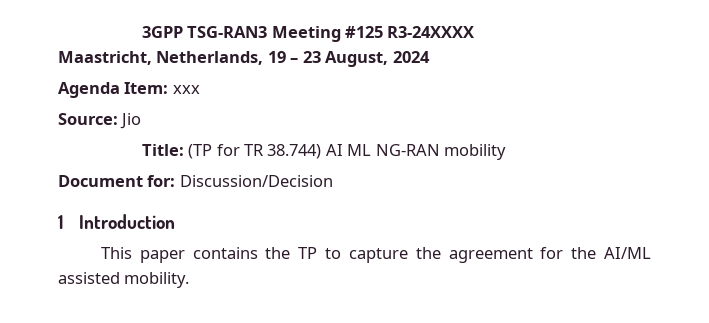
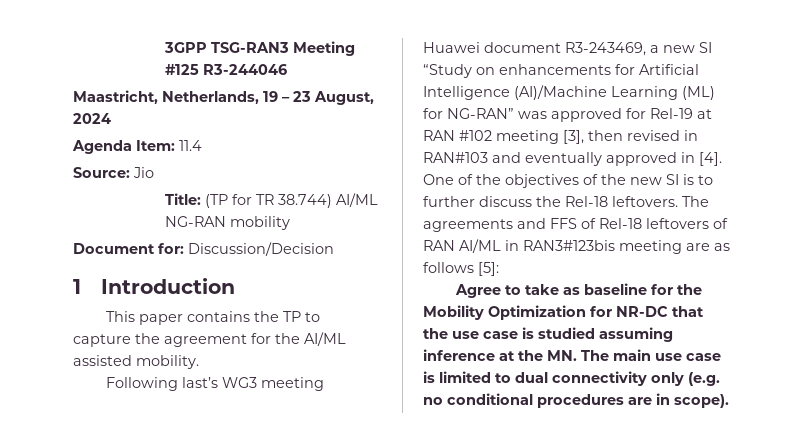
- 3GPP TSG-RAN3 Meeting #125 R3-24XXXX
+ 3GPP TSG-RAN3 Meeting #125 R3-244046
- Agenda Item: xxx
+ Agenda Item: 11.4
- Title: (TP for TR 38.744) AI ML NG-RAN mobility
+ Title: (TP for TR 38.744) AI/ML NG-RAN mobility
+ Following last’s WG3 meeting Huawei document R3-243469, a new SI “Study on enhancements for Artificial Intelligence (AI)/Machine Learning (ML) for NG-RAN” was approved for Rel-19 at RAN #102 meeting [3], then revised in RAN#103 and eventually approved in [4]. One of the objectives of the new SI is to further discuss the Rel-18 leftovers. The agreements and FFS of Rel-18 leftovers of RAN AI/ML in RAN3#123bis meeting are as follows [5]:
+ Agree to take as baseline for the Mobility Optimization for NR-DC that the use case is studied assuming inference at the MN. The main use case is limited to dual connectivity only (e.g. no conditional procedures are in scope).

